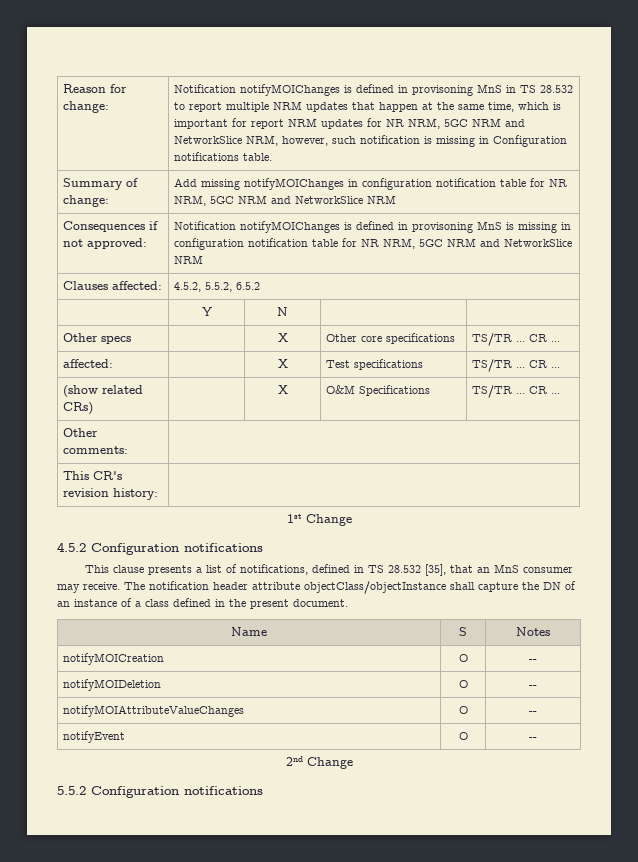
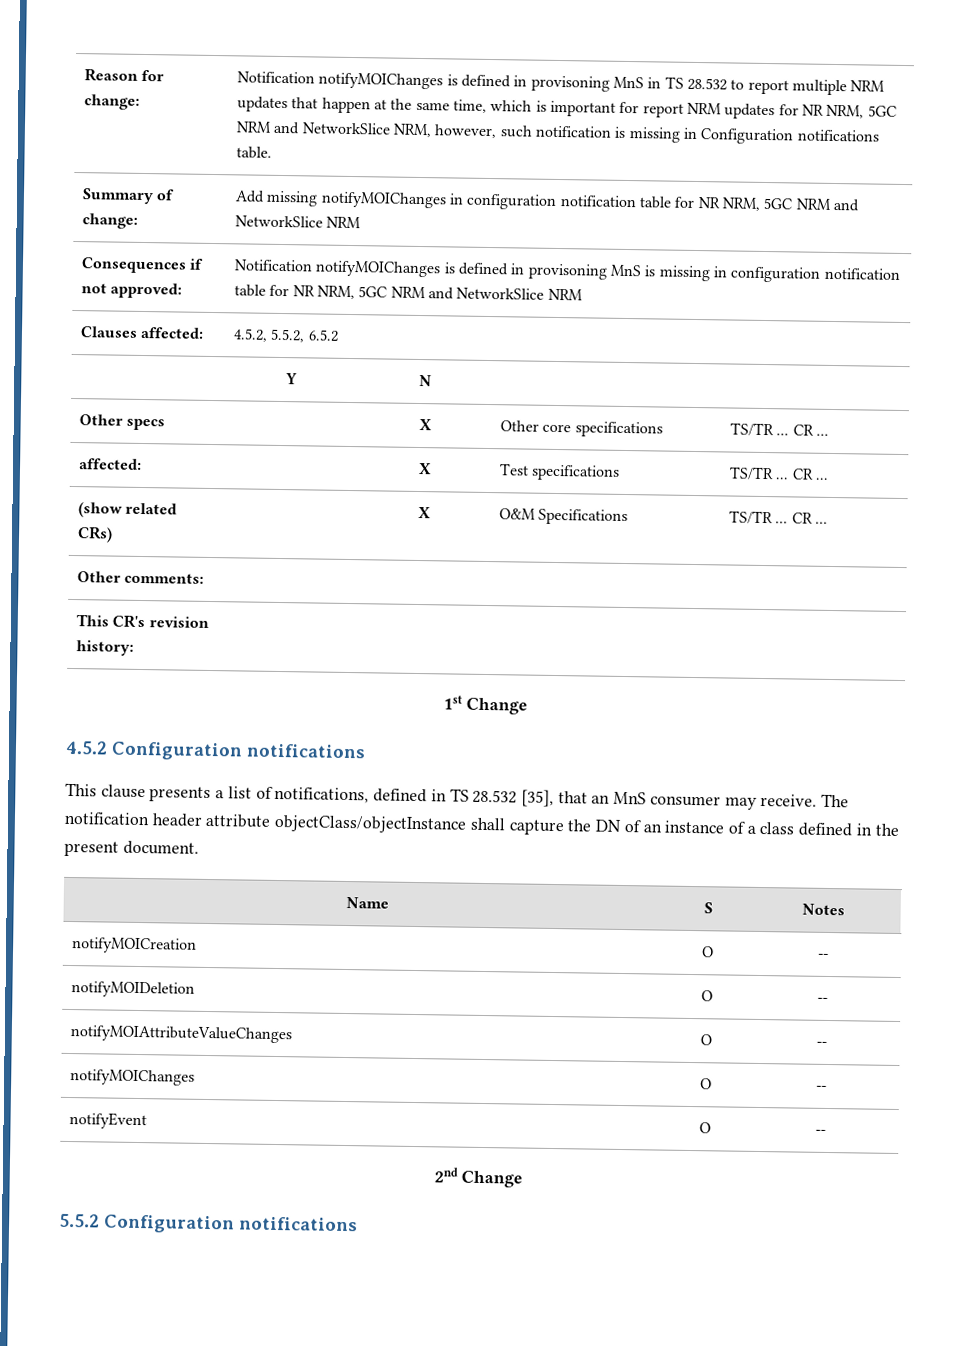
+ notifyMOIChanges | O | --

